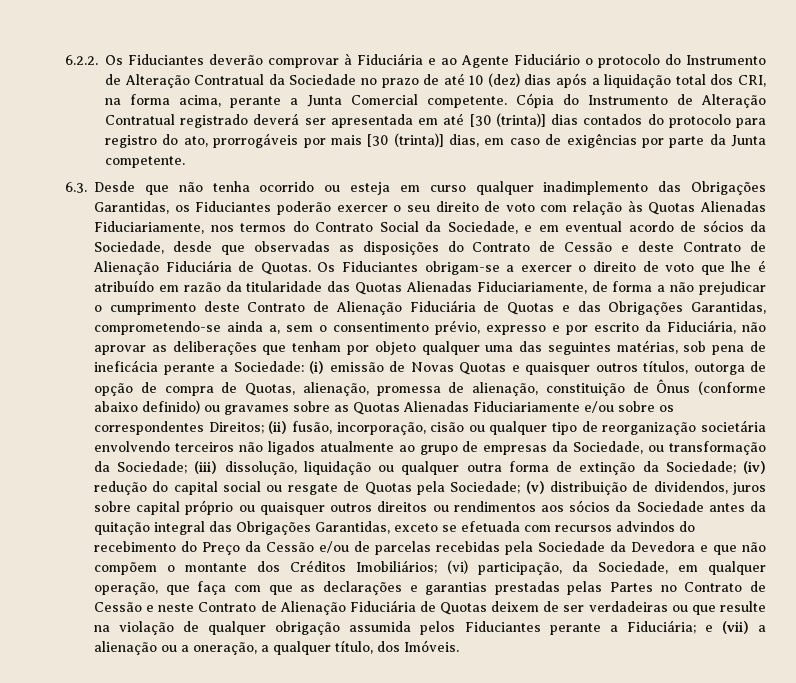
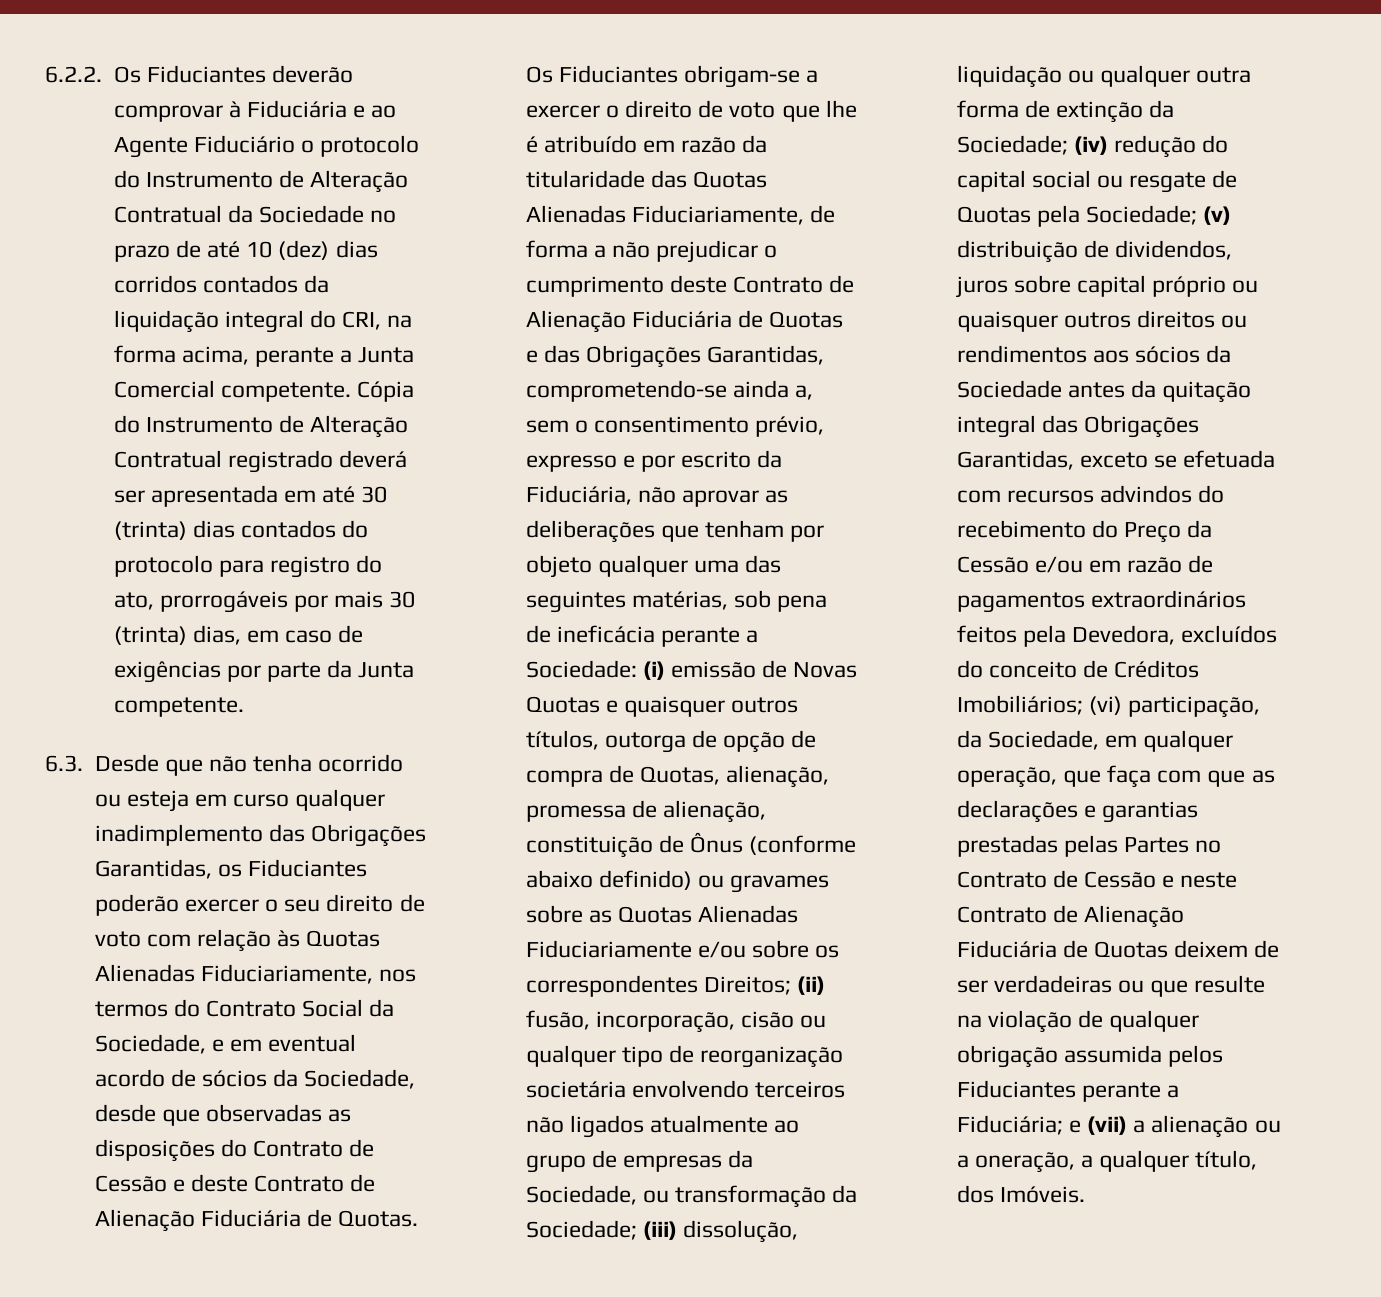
- 6.2.2. Os Fiduciantes deverão comprovar à Fiduciária e ao Agente Fiduciário o protocolo do Instrumento de Alteração Contratual da Sociedade no prazo de até 10 (dez) dias após a liquidação total dos CRI, na forma acima, perante a Junta Comercial competente.
+ 6.2.2. Os Fiduciantes deverão comprovar à Fiduciária e ao Agente Fiduciário o protocolo do Instrumento de Alteração Contratual da Sociedade no prazo de até 10 (dez) dias corridos contados da liquidação integral do CRI, na forma acima, perante a Junta Comercial competente.
- Cópia do Instrumento de Alteração Contratual registrado deverá ser apresentada em até [30 (trinta)] dias contados do protocolo para registro do ato, prorrogáveis por mais [30 (trinta)] dias, em caso de exigências por parte da Junta competente.
+ Cópia do Instrumento de Alteração Contratual registrado deverá ser apresentada em até 30 (trinta) dias contados do protocolo para registro do ato, prorrogáveis por mais 30 (trinta) dias, em caso de exigências por parte da Junta competente.
- (v) distribuição de dividendos, juros sobre capital próprio ou quaisquer outros direitos ou rendimentos aos sócios da Sociedade antes da quitação integral das Obrigações Garantidas, exceto se efetuada com recursos advindos do recebimento do Preço da Cessão e/ou de parcelas recebidas pela Sociedade da Devedora e que não compõem o montante dos Créditos Imobiliários;
+ (v) distribuição de dividendos, juros sobre capital próprio ou quaisquer outros direitos ou rendimentos aos sócios da Sociedade antes da quitação integral das Obrigações Garantidas, exceto se efetuada com recursos advindos do recebimento do Preço da Cessão e/ou em razão de pagamentos extraordinários feitos pela Devedora, excluídos do conceito de Créditos Imobiliários;

